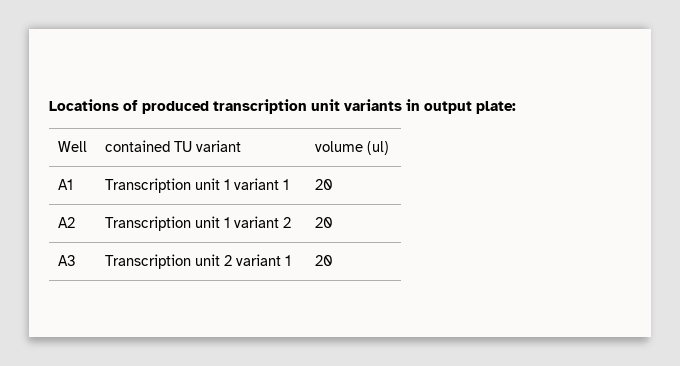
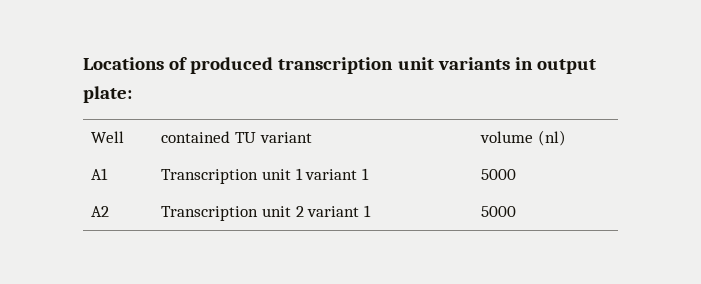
- Well | contained TU variant | volume (ul)
+ Well | contained TU variant | volume (nl)
- A1 | Transcription unit 1 variant 1 | 20
+ A1 | Transcription unit 1 variant 1 | 5000
- A2 | Transcription unit 1 variant 2 | 20
- A3 | Transcription unit 2 variant 1 | 20
+ A2 | Transcription unit 2 variant 1 | 5000

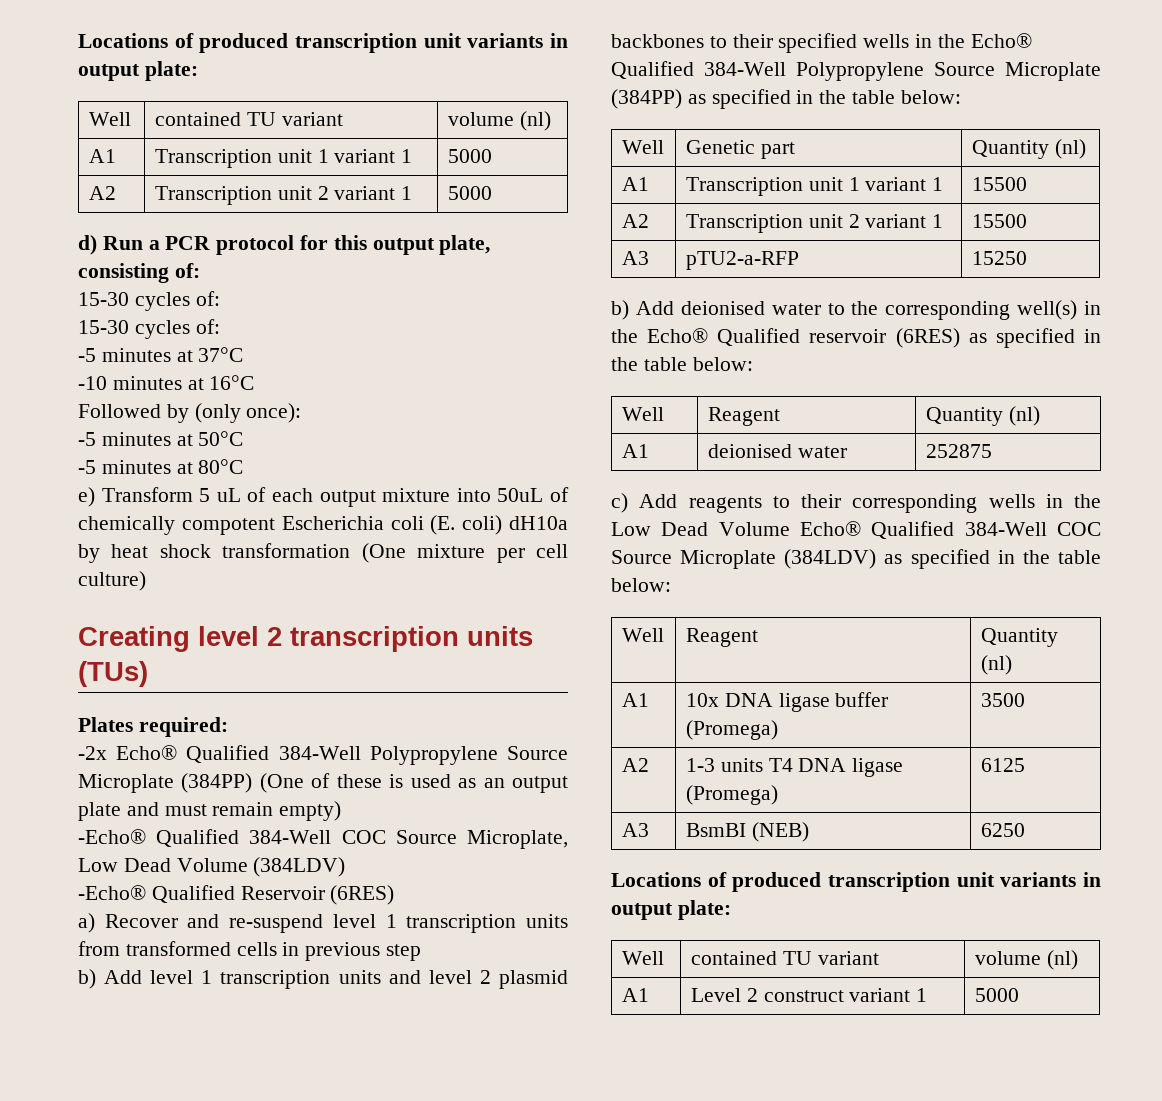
+ d) Run a PCR protocol for this output plate, consisting of:
+ 15-30 cycles of:
+ 15-30 cycles of:
+ -5 minutes at 37°C
+ -10 minutes at 16°C
+ Followed by (only once):
+ -5 minutes at 50°C
+ -5 minutes at 80°C
+ e) Transform 5 uL of each output mixture into 50uL of chemically compotent Escherichia coli (E. coli) dH10a by heat shock transformation (One mixture per cell culture)
+ Creating level 2 transcription units (TUs)
+ Plates required:
+ -2x Echo® Qualified 384-Well Polypropylene Source Microplate (384PP) (One of these is used as an output plate and must remain empty)
+ -Echo® Qualified 384-Well COC Source Microplate, Low Dead Volume (384LDV)
+ -Echo® Qualified Reservoir (6RES)
+ a) Recover and re-suspend level 1 transcription units from transformed cells in previous step
+ b) Add level 1 transcription units and level 2 plasmid backbones to their specified wells in the Echo® Qualified 384-Well Polypropylene Source Microplate (384PP) as specified in the table below:
+ Well | Genetic part | Quantity (nl)
+ A1 | Transcription unit 1 variant 1 | 15500
+ A2 | Transcription unit 2 variant 1 | 15500
+ A3 | pTU2-a-RFP | 15250
+ b) Add deionised water to the corresponding well(s) in the Echo® Qualified reservoir (6RES) as specified in the table below:
+ Well | Reagent | Quantity (nl)
+ A1 | deionised water | 252875
+ c) Add reagents to their corresponding wells in the Low Dead Volume Echo® Qualified 384-Well COC Source Microplate (384LDV) as specified in the table below:
+ Well | Reagent | Quantity (nl)
+ A1 | 10x DNA ligase buffer (Promega) | 3500
+ A2 | 1-3 units T4 DNA ligase (Promega) | 6125
+ A3 | BsmBI (NEB) | 6250
+ Locations of produced transcription unit variants in output plate:
+ Well | contained TU variant | volume (nl)
+ A1 | Level 2 construct variant 1 | 5000

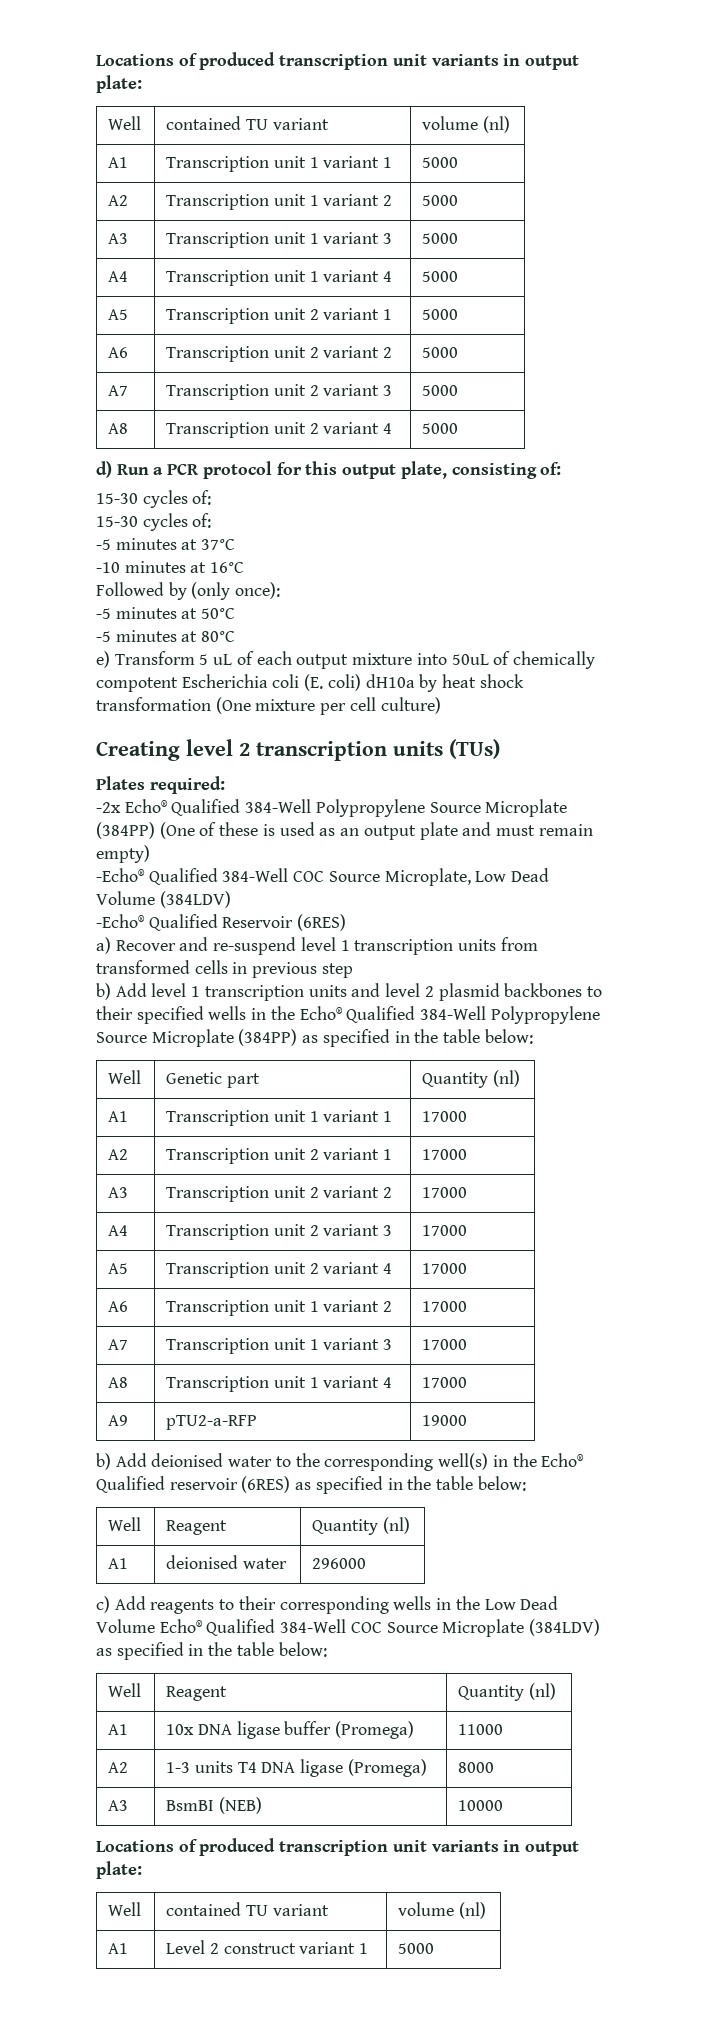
- A2 | Transcription unit 2 variant 1 | 5000
+ A2 | Transcription unit 1 variant 2 | 5000
+ A3 | Transcription unit 1 variant 3 | 5000
+ A4 | Transcription unit 1 variant 4 | 5000
+ A5 | Transcription unit 2 variant 1 | 5000
+ A6 | Transcription unit 2 variant 2 | 5000
+ A7 | Transcription unit 2 variant 3 | 5000
+ A8 | Transcription unit 2 variant 4 | 5000
- A1 | Transcription unit 1 variant 1 | 15500
- A2 | Transcription unit 2 variant 1 | 15500
- A3 | pTU2-a-RFP | 15250
+ A1 | Transcription unit 1 variant 1 | 17000
+ A2 | Transcription unit 2 variant 1 | 17000
+ A3 | Transcription unit 2 variant 2 | 17000
+ A4 | Transcription unit 2 variant 3 | 17000
+ A5 | Transcription unit 2 variant 4 | 17000
+ A6 | Transcription unit 1 variant 2 | 17000
+ A7 | Transcription unit 1 variant 3 | 17000
+ A8 | Transcription unit 1 variant 4 | 17000
+ A9 | pTU2-a-RFP | 19000
- A1 | deionised water | 252875
+ A1 | deionised water | 296000
- A1 | 10x DNA ligase buffer (Promega) | 3500
+ A1 | 10x DNA ligase buffer (Promega) | 11000
- A2 | 1-3 units T4 DNA ligase (Promega) | 6125
+ A2 | 1-3 units T4 DNA ligase (Promega) | 8000
- A3 | BsmBI (NEB) | 6250
+ A3 | BsmBI (NEB) | 10000

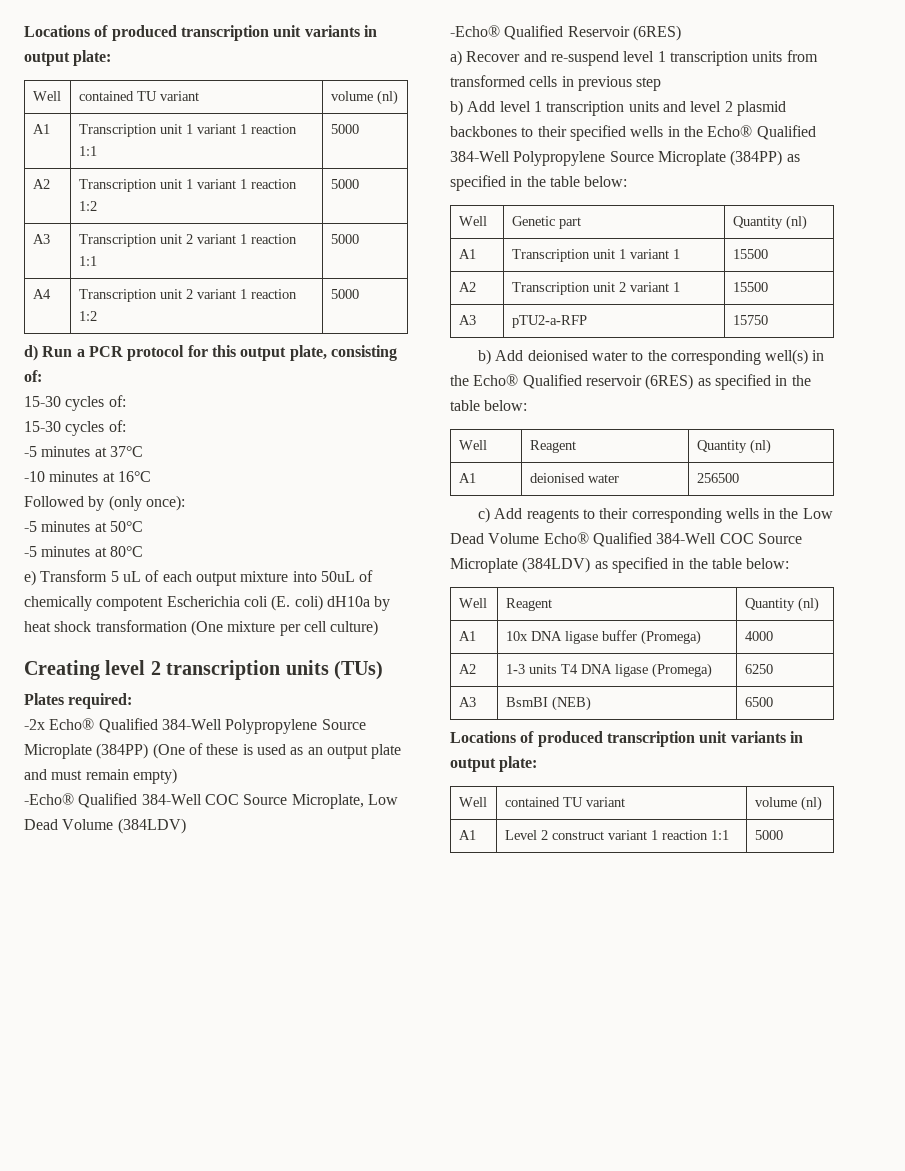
- A1 | Transcription unit 1 variant 1 | 5000
+ A1 | Transcription unit 1 variant 1 reaction 1:1 | 5000
- A2 | Transcription unit 1 variant 2 | 5000
+ A2 | Transcription unit 1 variant 1 reaction 1:2 | 5000
- A3 | Transcription unit 1 variant 3 | 5000
- A4 | Transcription unit 1 variant 4 | 5000
- A5 | Transcription unit 2 variant 1 | 5000
- A6 | Transcription unit 2 variant 2 | 5000
- A7 | Transcription unit 2 variant 3 | 5000
- A8 | Transcription unit 2 variant 4 | 5000
+ A3 | Transcription unit 2 variant 1 reaction 1:1 | 5000
+ A4 | Transcription unit 2 variant 1 reaction 1:2 | 5000
- A1 | Transcription unit 1 variant 1 | 17000
+ A1 | Transcription unit 1 variant 1 | 15500
- A2 | Transcription unit 2 variant 1 | 17000
- A3 | Transcription unit 2 variant 2 | 17000
- A4 | Transcription unit 2 variant 3 | 17000
- A5 | Transcription unit 2 variant 4 | 17000
- A6 | Transcription unit 1 variant 2 | 17000
- A7 | Transcription unit 1 variant 3 | 17000
- A8 | Transcription unit 1 variant 4 | 17000
- A9 | pTU2-a-RFP | 19000
+ A2 | Transcription unit 2 variant 1 | 15500
+ A3 | pTU2-a-RFP | 15750
- A1 | deionised water | 296000
+ A1 | deionised water | 256500
- A1 | 10x DNA ligase buffer (Promega) | 11000
+ A1 | 10x DNA ligase buffer (Promega) | 4000
- A2 | 1-3 units T4 DNA ligase (Promega) | 8000
+ A2 | 1-3 units T4 DNA ligase (Promega) | 6250
- A3 | BsmBI (NEB) | 10000
+ A3 | BsmBI (NEB) | 6500
- A1 | Level 2 construct variant 1 | 5000
+ A1 | Level 2 construct variant 1 reaction 1:1 | 5000

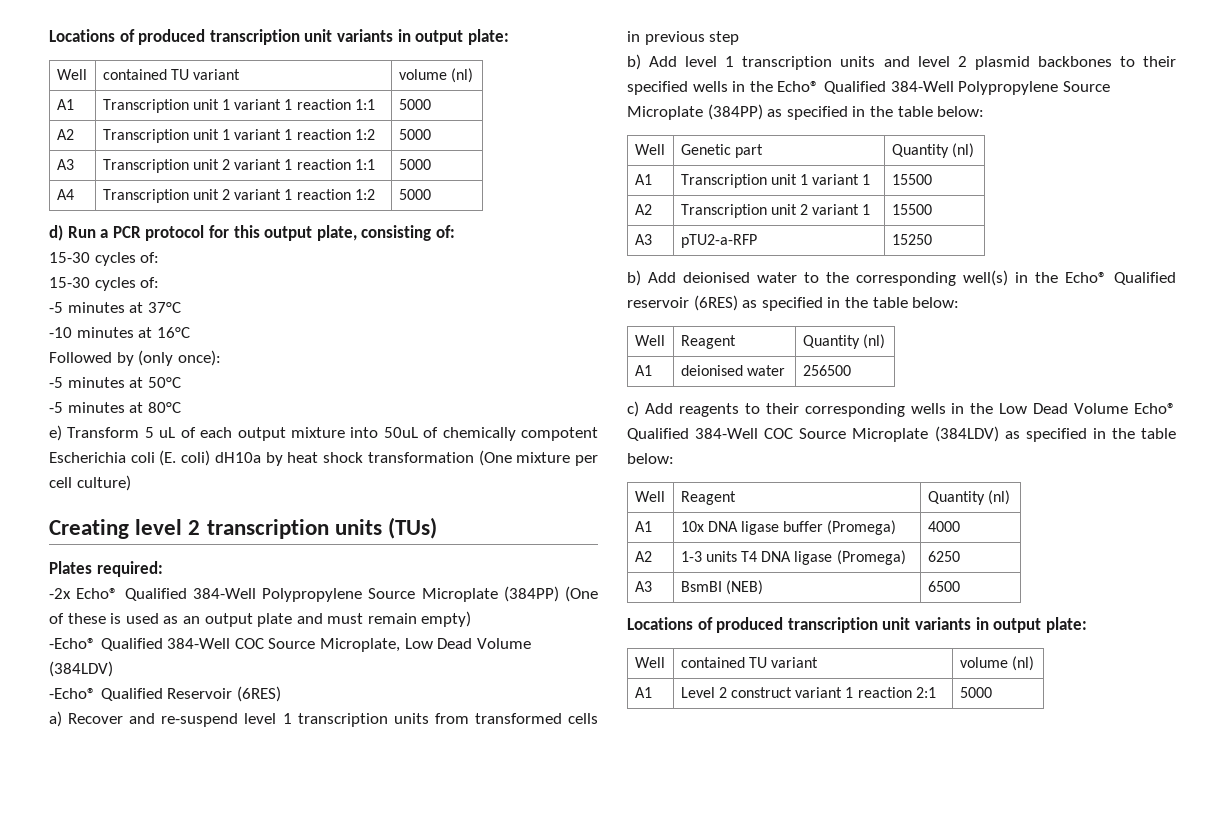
- A3 | pTU2-a-RFP | 15750
+ A3 | pTU2-a-RFP | 15250
- A1 | Level 2 construct variant 1 reaction 1:1 | 5000
+ A1 | Level 2 construct variant 1 reaction 2:1 | 5000

